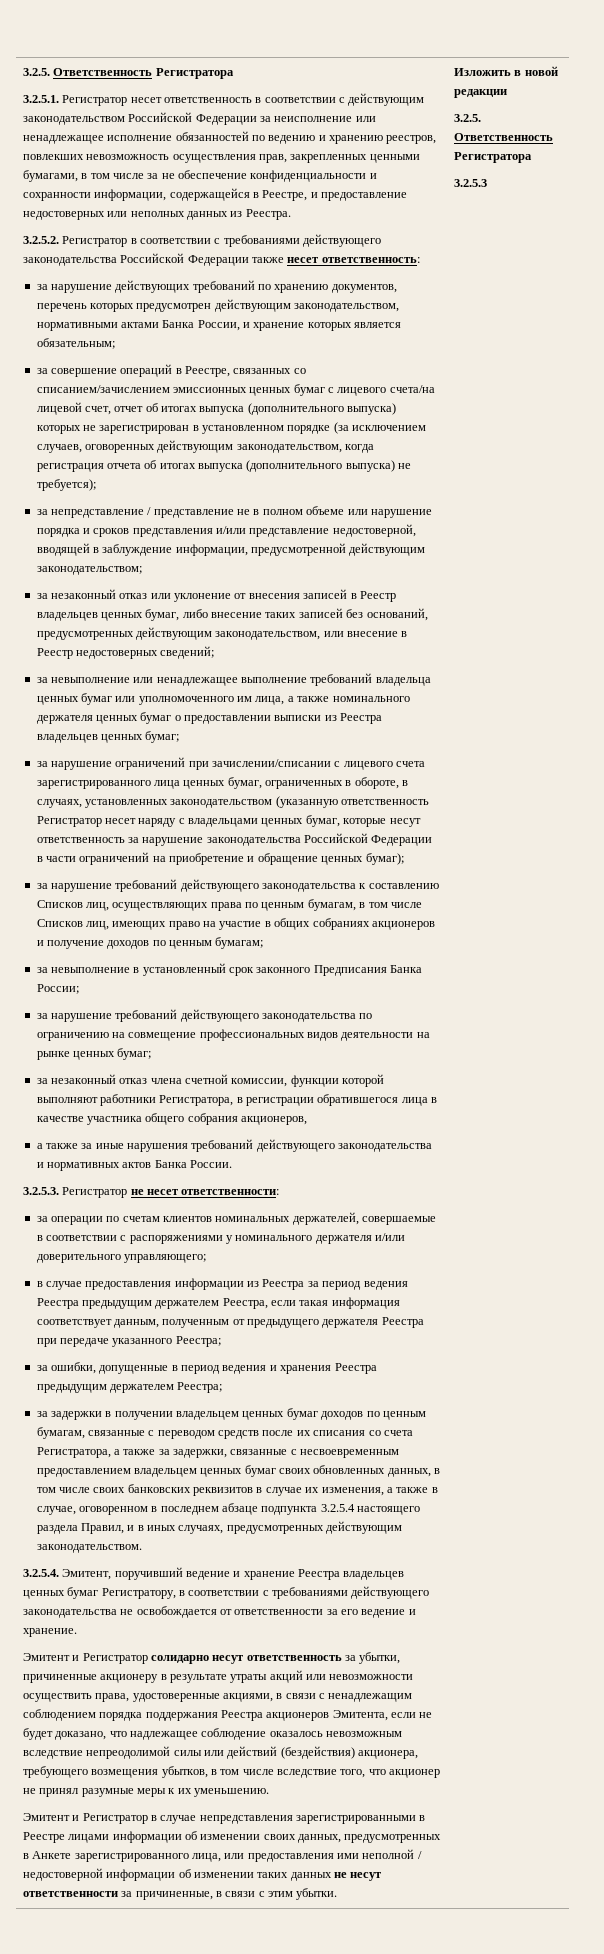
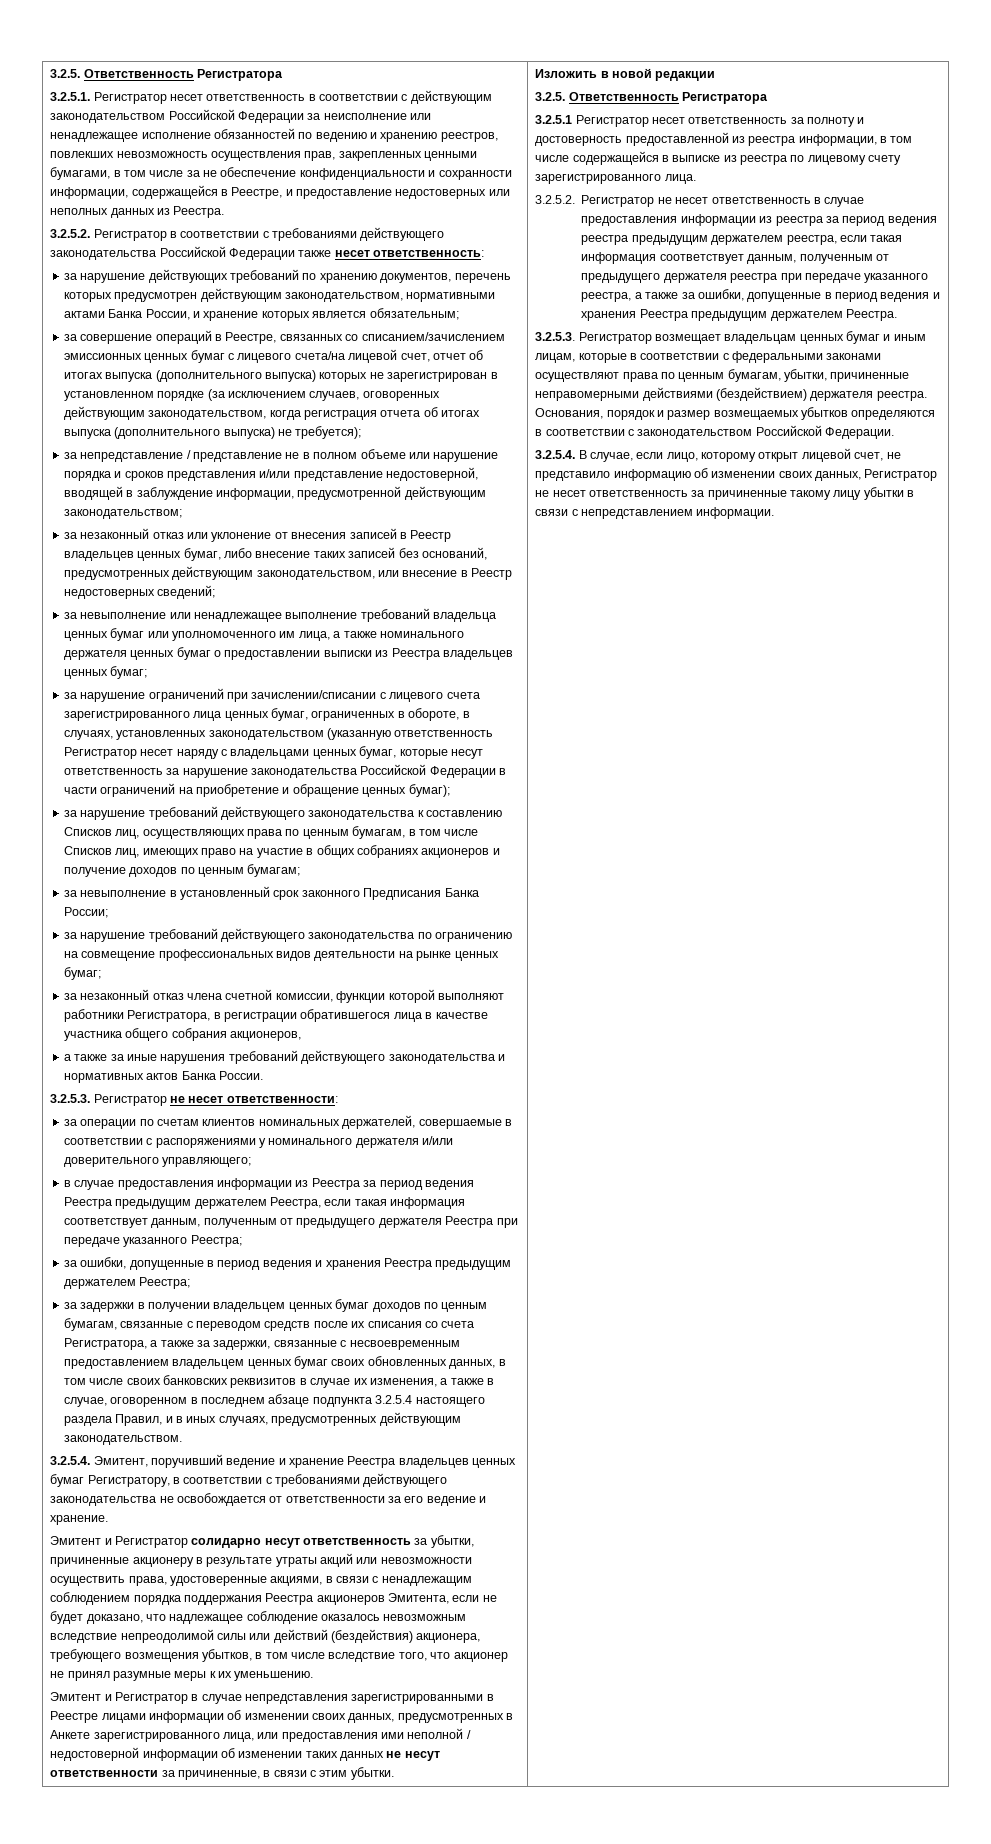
- 3.2.5.3
+ 3.2.5.1 Регистратор несет ответственность за полноту и достоверность предоставленной из реестра информации, в том числе содержащейся в выписке из реестра по лицевому счету зарегистрированного лица.
+ 3.2.5.2. Регистратор не несет ответственность в случае предоставления информации из реестра за период ведения реестра предыдущим держателем реестра, если такая информация соответствует данным, полученным от предыдущего держателя реестра при передаче указанного реестра, а также за ошибки, допущенные в период ведения и хранения Реестра предыдущим держателем Реестра.
+ 3.2.5.3. Регистратор возмещает владельцам ценных бумаг и иным лицам, которые в соответствии с федеральными законами осуществляют права по ценным бумагам, убытки, причиненные неправомерными действиями (бездействием) держателя реестра. Основания, порядок и размер возмещаемых убытков определяются в соответствии с законодательством Российской Федерации.
+ 3.2.5.4. В случае, если лицо, которому открыт лицевой счет, не представило информацию об изменении своих данных, Регистратор не несет ответственность за причиненные такому лицу убытки в связи с непредставлением информации.

